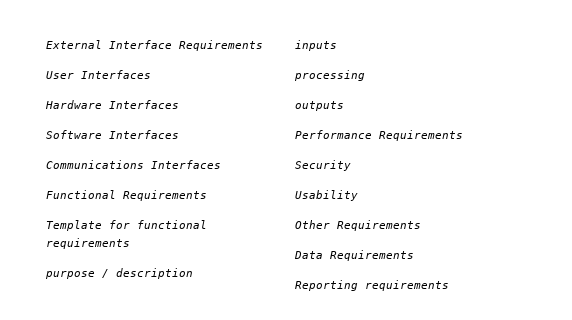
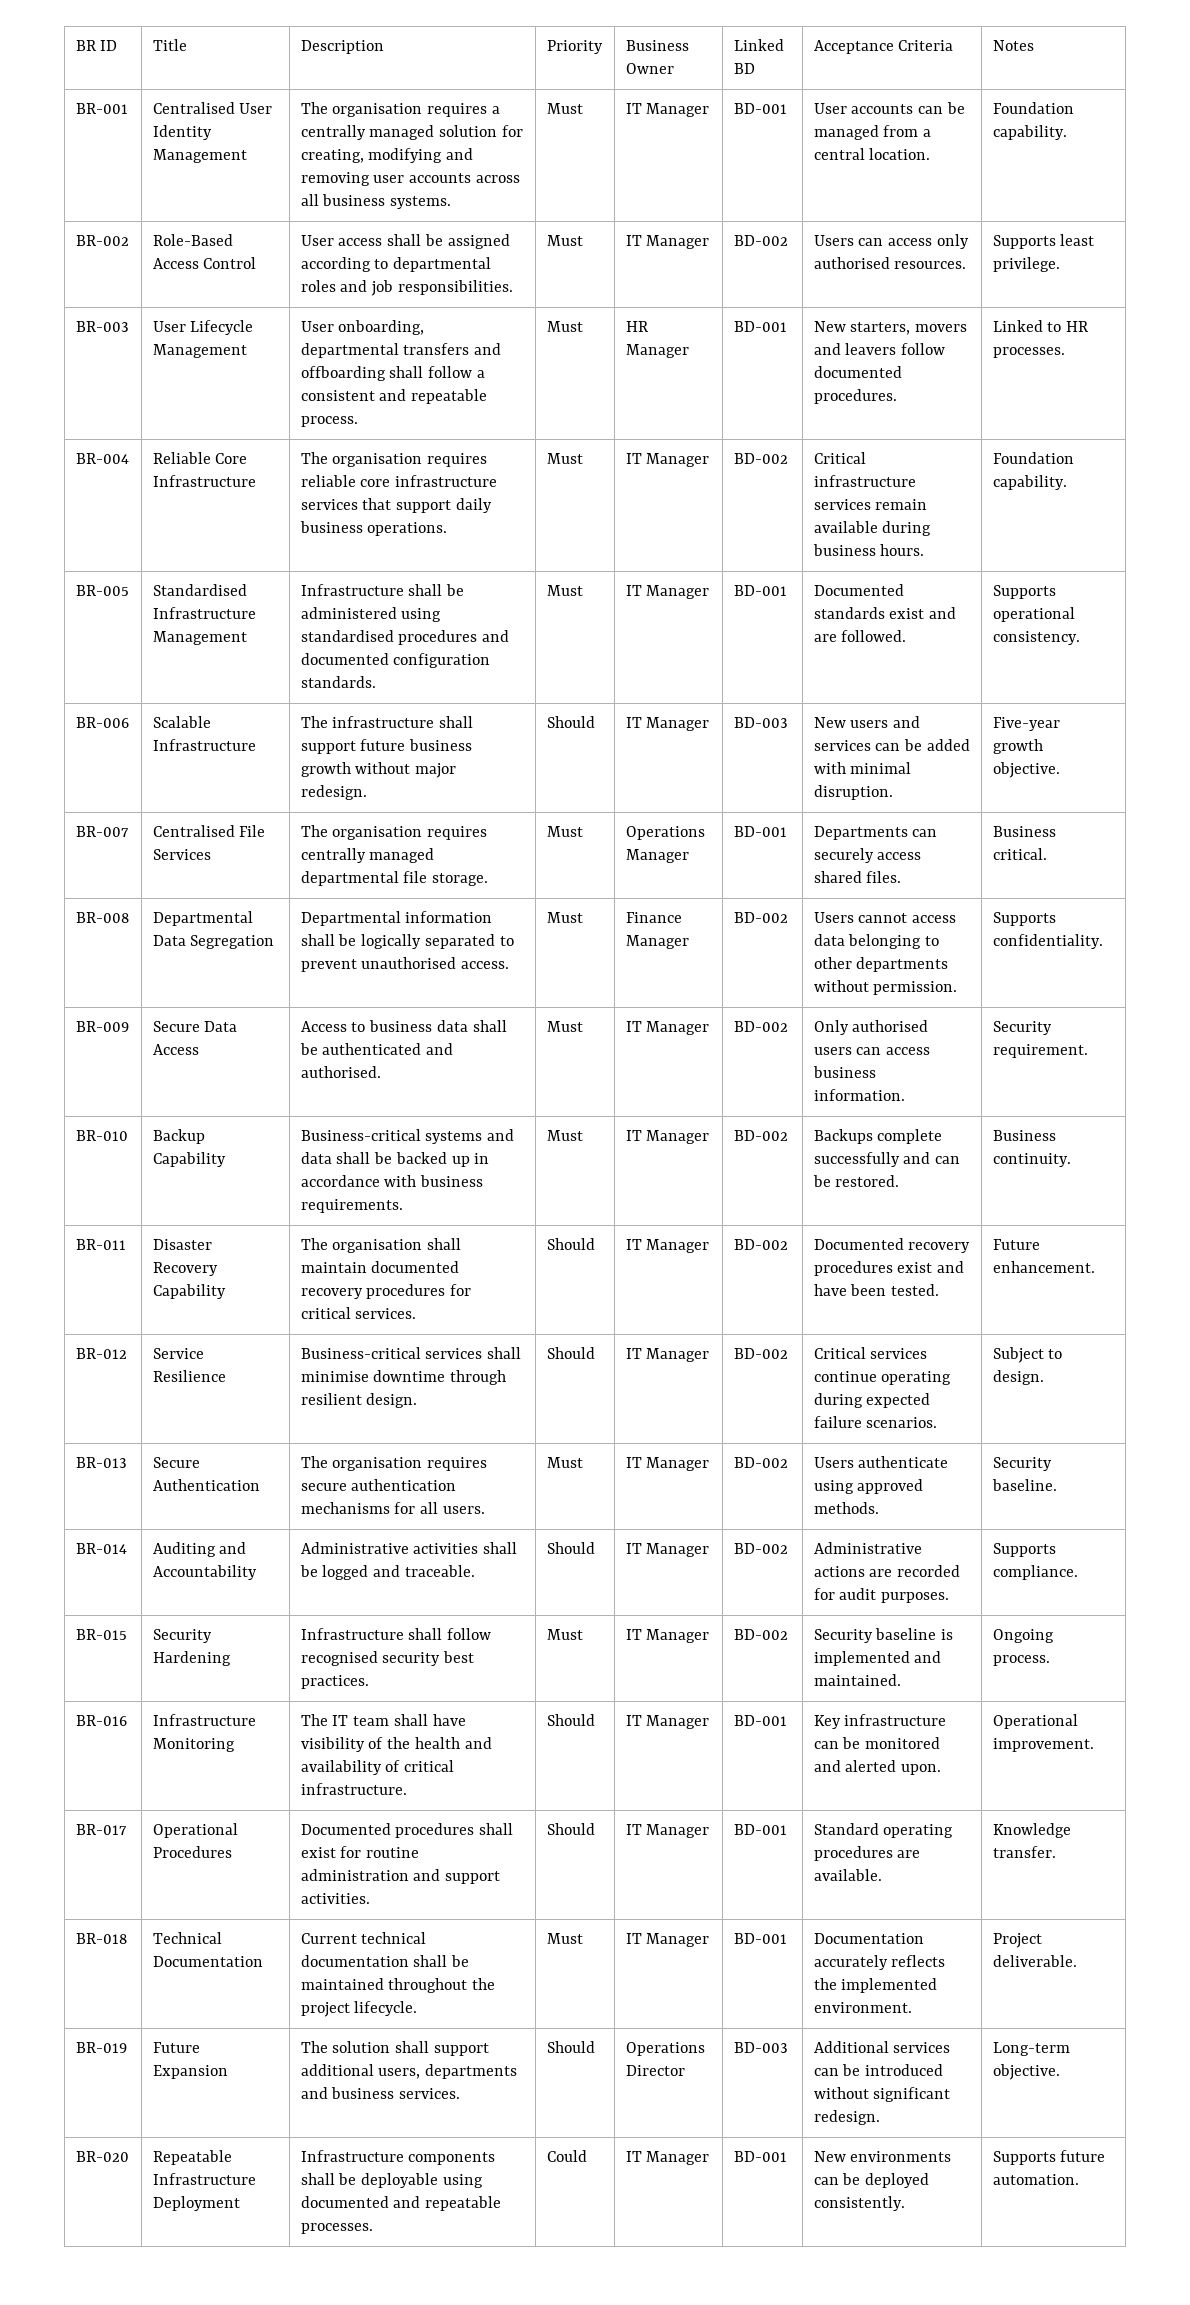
- External Interface Requirements
- User Interfaces
- Hardware Interfaces
- Software Interfaces
- Communications Interfaces
- Functional Requirements
- Template for functional requirements
- purpose / description
- inputs
- processing
- outputs
- Performance Requirements
- Security
- Usability
- Other Requirements
- Data Requirements
- Reporting requirements
+ BR ID | Title | Description | Priority | Business Owner | Linked BD | Acceptance Criteria | Notes
+ BR-001 | Centralised User Identity Management | The organisation requires a centrally managed solution for creating, modifying and removing user accounts across all business systems. | Must | IT Manager | BD-001 | User accounts can be managed from a central location. | Foundation capability.
+ BR-002 | Role-Based Access Control | User access shall be assigned according to departmental roles and job responsibilities. | Must | IT Manager | BD-002 | Users can access only authorised resources. | Supports least privilege.
+ BR-003 | User Lifecycle Management | User onboarding, departmental transfers and offboarding shall follow a consistent and repeatable process. | Must | HR Manager | BD-001 | New starters, movers and leavers follow documented procedures. | Linked to HR processes.
+ BR-004 | Reliable Core Infrastructure | The organisation requires reliable core infrastructure services that support daily business operations. | Must | IT Manager | BD-002 | Critical infrastructure services remain available during business hours. | Foundation capability.
+ BR-005 | Standardised Infrastructure Management | Infrastructure shall be administered using standardised procedures and documented configuration standards. | Must | IT Manager | BD-001 | Documented standards exist and are followed. | Supports operational consistency.
+ BR-006 | Scalable Infrastructure | The infrastructure shall support future business growth without major redesign. | Should | IT Manager | BD-003 | New users and services can be added with minimal disruption. | Five-year growth objective.
+ BR-007 | Centralised File Services | The organisation requires centrally managed departmental file storage. | Must | Operations Manager | BD-001 | Departments can securely access shared files. | Business critical.
+ BR-008 | Departmental Data Segregation | Departmental information shall be logically separated to prevent unauthorised access. | Must | Finance Manager | BD-002 | Users cannot access data belonging to other departments without permission. | Supports confidentiality.
+ BR-009 | Secure Data Access | Access to business data shall be authenticated and authorised. | Must | IT Manager | BD-002 | Only authorised users can access business information. | Security requirement.
+ BR-010 | Backup Capability | Business-critical systems and data shall be backed up in accordance with business requirements. | Must | IT Manager | BD-002 | Backups complete successfully and can be restored. | Business continuity.
+ BR-011 | Disaster Recovery Capability | The organisation shall maintain documented recovery procedures for critical services. | Should | IT Manager | BD-002 | Documented recovery procedures exist and have been tested. | Future enhancement.
+ BR-012 | Service Resilience | Business-critical services shall minimise downtime through resilient design. | Should | IT Manager | BD-002 | Critical services continue operating during expected failure scenarios. | Subject to design.
+ BR-013 | Secure Authentication | The organisation requires secure authentication mechanisms for all users. | Must | IT Manager | BD-002 | Users authenticate using approved methods. | Security baseline.
+ BR-014 | Auditing and Accountability | Administrative activities shall be logged and traceable. | Should | IT Manager | BD-002 | Administrative actions are recorded for audit purposes. | Supports compliance.
+ BR-015 | Security Hardening | Infrastructure shall follow recognised security best practices. | Must | IT Manager | BD-002 | Security baseline is implemented and maintained. | Ongoing process.
+ BR-016 | Infrastructure Monitoring | The IT team shall have visibility of the health and availability of critical infrastructure. | Should | IT Manager | BD-001 | Key infrastructure can be monitored and alerted upon. | Operational improvement.
+ BR-017 | Operational Procedures | Documented procedures shall exist for routine administration and support activities. | Should | IT Manager | BD-001 | Standard operating procedures are available. | Knowledge transfer.
+ BR-018 | Technical Documentation | Current technical documentation shall be maintained throughout the project lifecycle. | Must | IT Manager | BD-001 | Documentation accurately reflects the implemented environment. | Project deliverable.
+ BR-019 | Future Expansion | The solution shall support additional users, departments and business services. | Should | Operations Director | BD-003 | Additional services can be introduced without significant redesign. | Long-term objective.
+ BR-020 | Repeatable Infrastructure Deployment | Infrastructure components shall be deployable using documented and repeatable processes. | Could | IT Manager | BD-001 | New environments can be deployed consistently. | Supports future automation.

